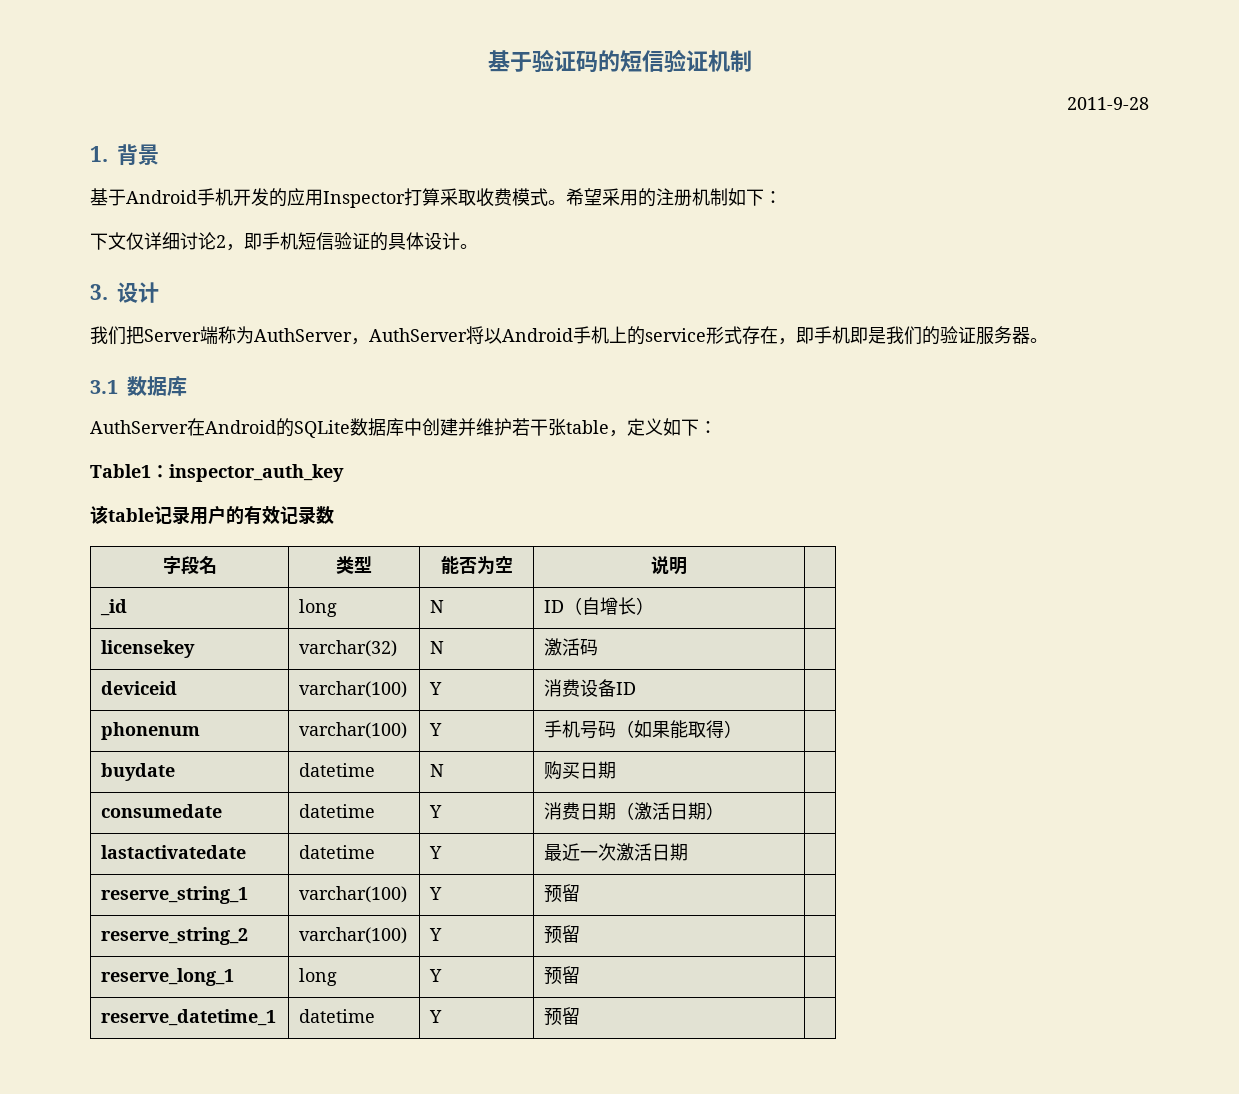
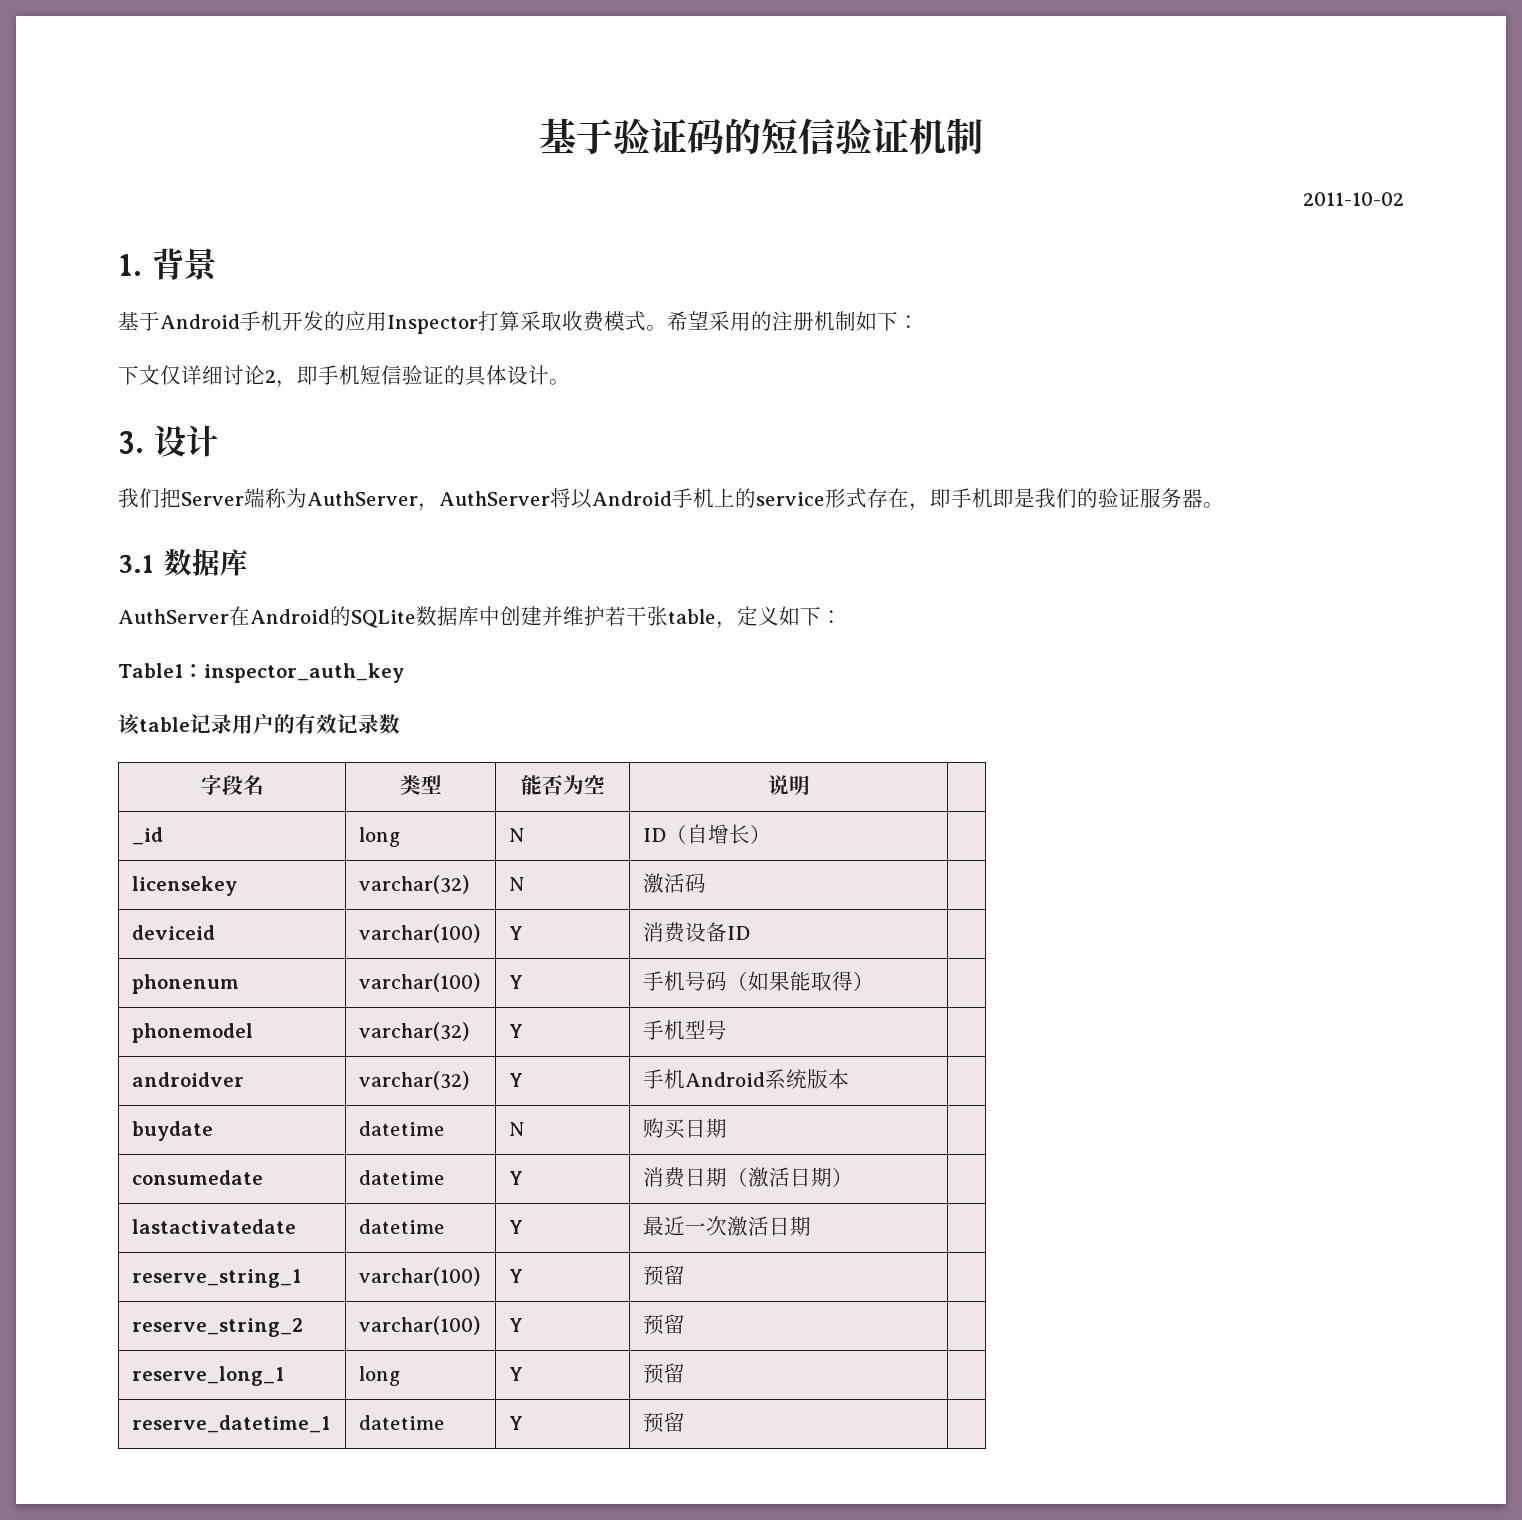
- 2011-9-28
+ 2011-10-02
+ phonemodel | varchar(32) | Y | 手机型号 |
+ androidver | varchar(32) | Y | 手机Android系统版本 |

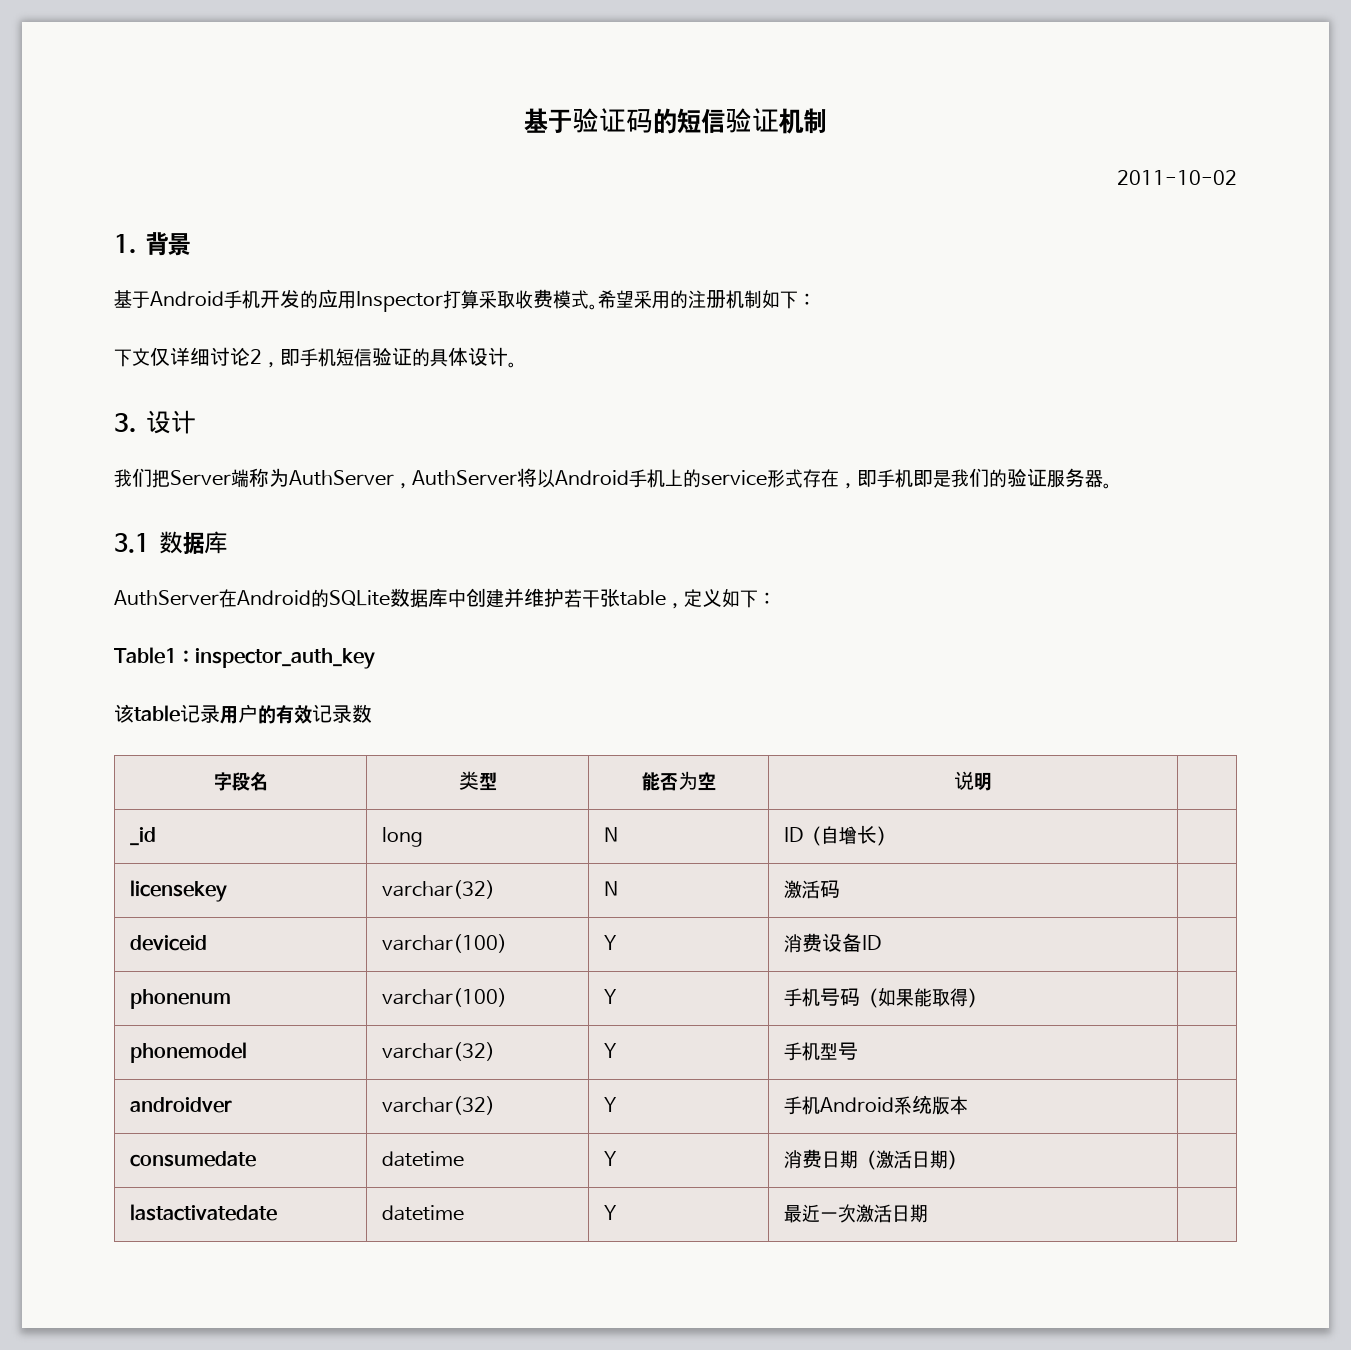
- buydate | datetime | N | 购买日期 |
- reserve_string_1 | varchar(100) | Y | 预留 |
- reserve_string_2 | varchar(100) | Y | 预留 |
- reserve_long_1 | long | Y | 预留 |
- reserve_datetime_1 | datetime | Y | 预留 |

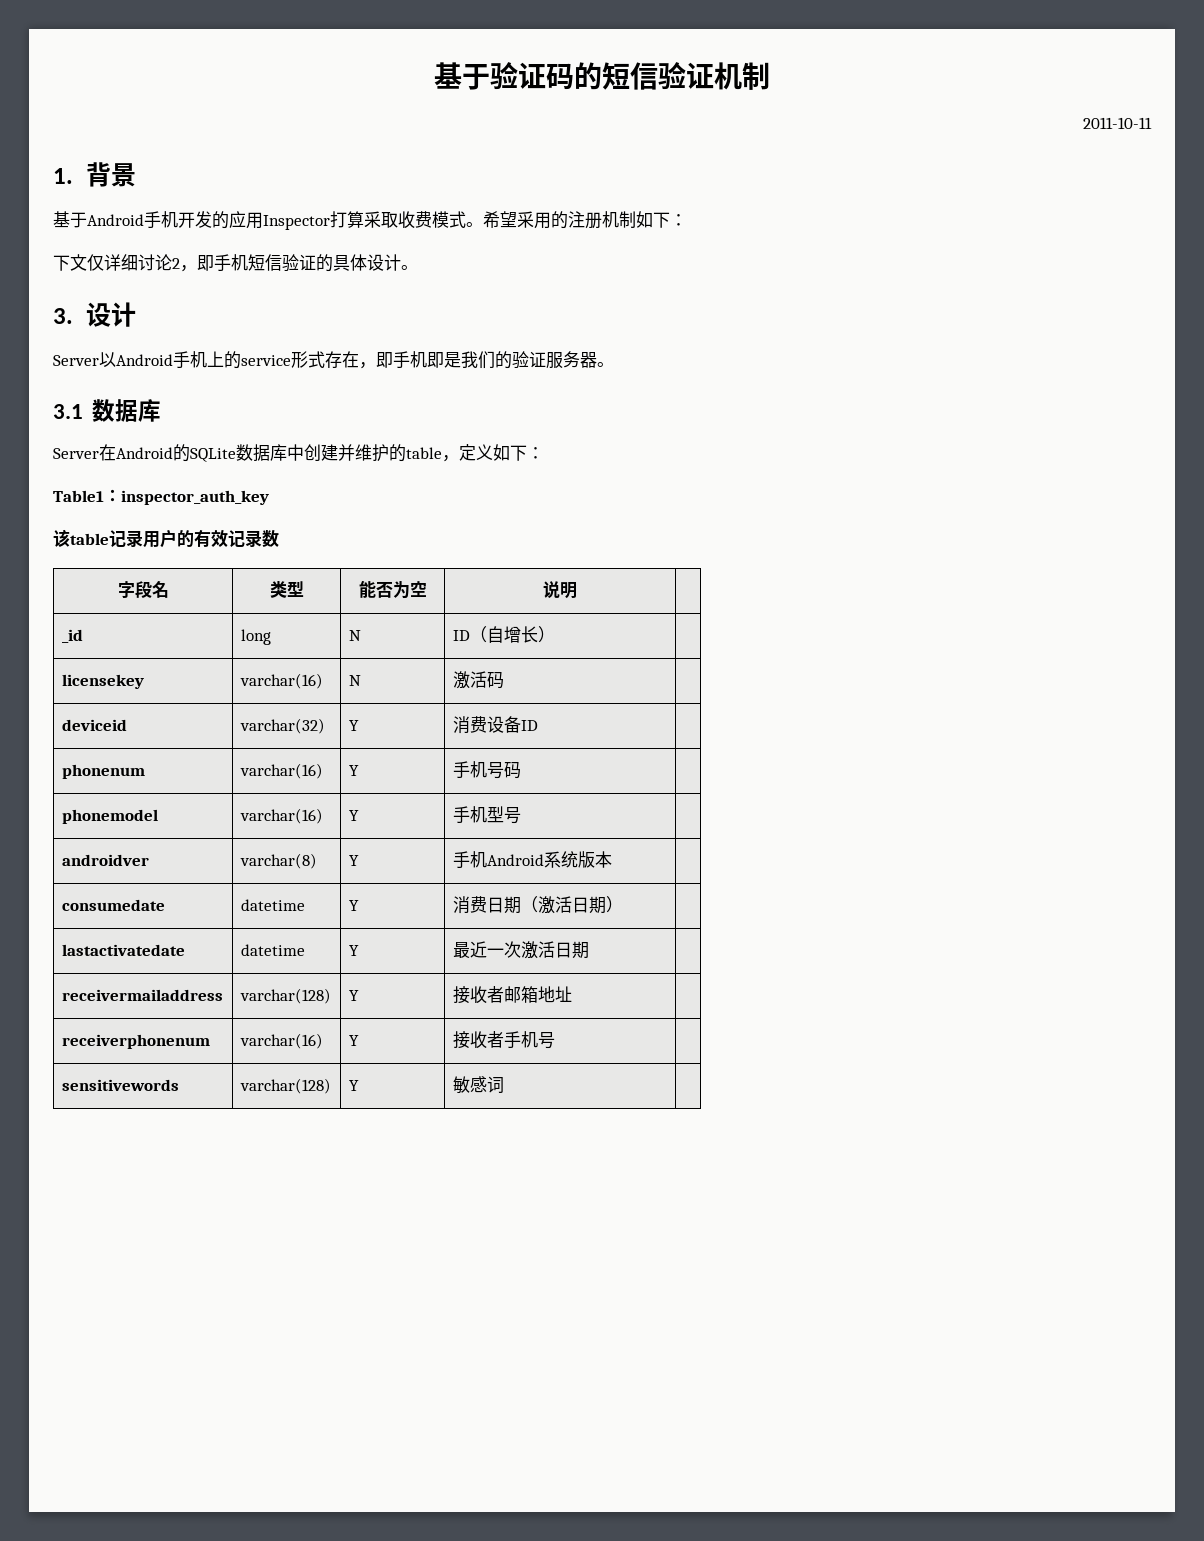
- 2011-10-02
+ 2011-10-11
- 我们把Server端称为AuthServer，AuthServer将以Android手机上的service形式存在，即手机即是我们的验证服务器。
+ Server以Android手机上的service形式存在，即手机即是我们的验证服务器。
- AuthServer在Android的SQLite数据库中创建并维护若干张table，定义如下：
+ Server在Android的SQLite数据库中创建并维护的table，定义如下：
- licensekey | varchar(32) | N | 激活码 |
+ licensekey | varchar(16) | N | 激活码 |
- deviceid | varchar(100) | Y | 消费设备ID |
+ deviceid | varchar(32) | Y | 消费设备ID |
- phonenum | varchar(100) | Y | 手机号码（如果能取得） |
+ phonenum | varchar(16) | Y | 手机号码 |
- phonemodel | varchar(32) | Y | 手机型号 |
+ phonemodel | varchar(16) | Y | 手机型号 |
- androidver | varchar(32) | Y | 手机Android系统版本 |
+ androidver | varchar(8) | Y | 手机Android系统版本 |
+ receivermailaddress | varchar(128) | Y | 接收者邮箱地址 |
+ receiverphonenum | varchar(16) | Y | 接收者手机号 |
+ sensitivewords | varchar(128) | Y | 敏感词 |

